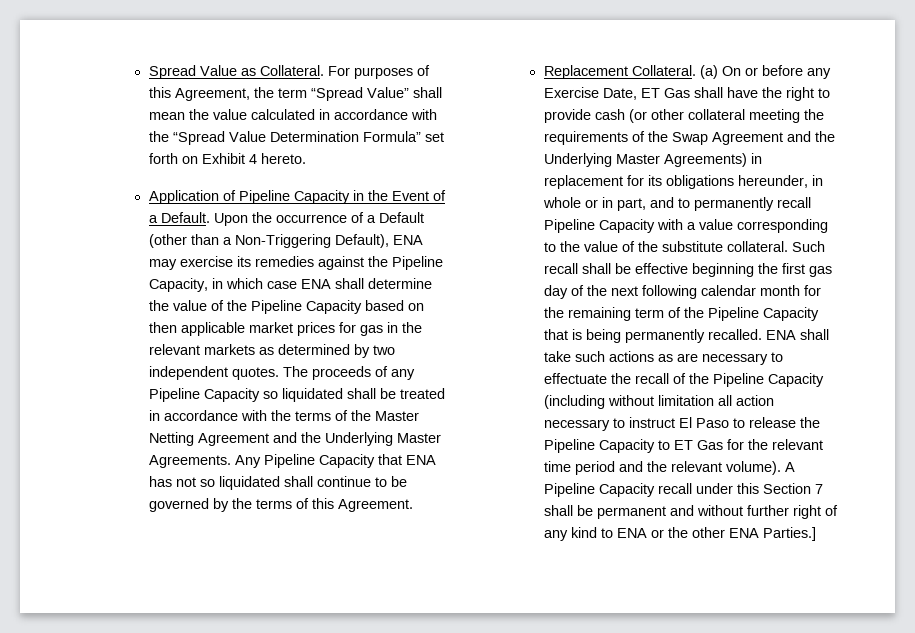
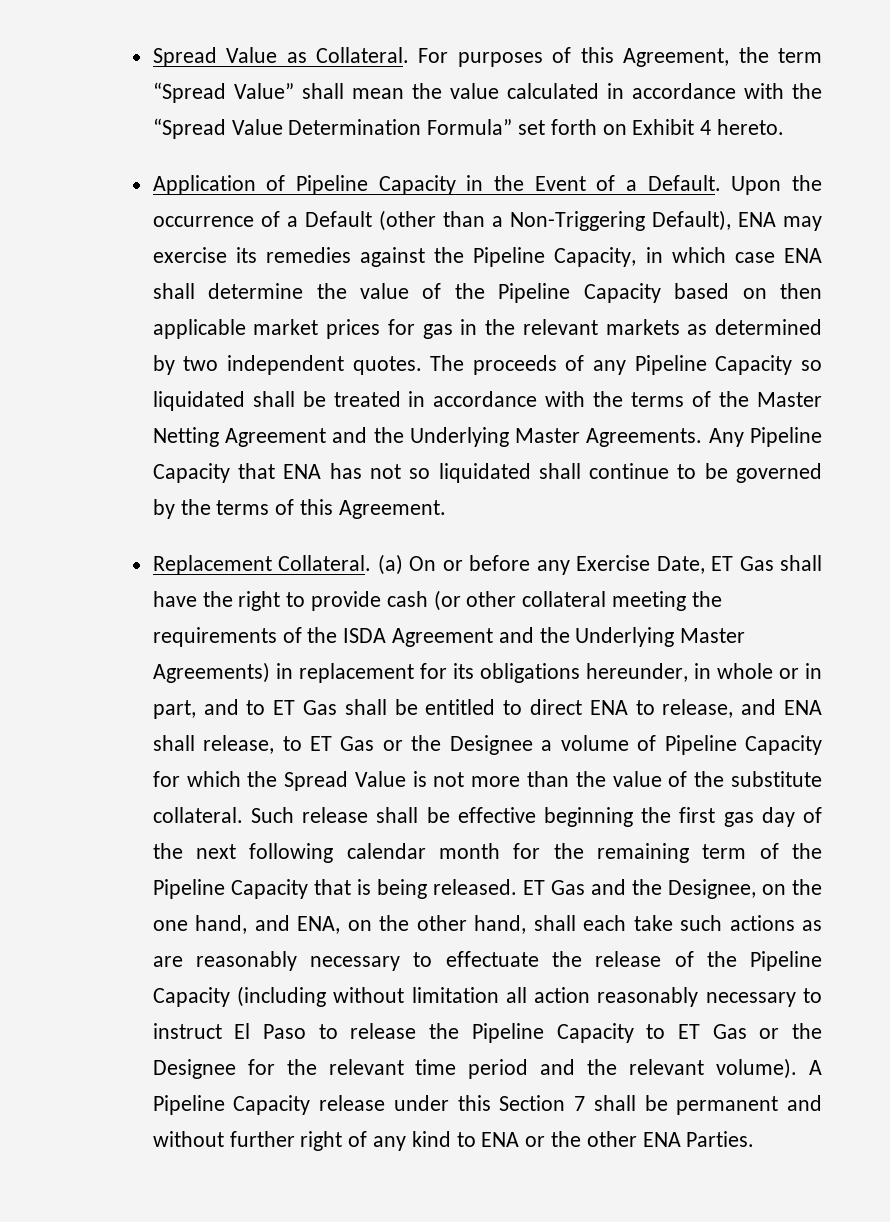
- (a) On or before any Exercise Date, ET Gas shall have the right to provide cash (or other collateral meeting the requirements of the Swap Agreement and the Underlying Master Agreements) in replacement for its obligations hereunder, in whole or in part, and to permanently recall Pipeline Capacity with a value corresponding to the value of the substitute collateral.
+ (a) On or before any Exercise Date, ET Gas shall have the right to provide cash (or other collateral meeting the requirements of the ISDA Agreement and the Underlying Master Agreements) in replacement for its obligations hereunder, in whole or in part, and to ET Gas shall be entitled to direct ENA to release, and ENA shall release, to ET Gas or the Designee a volume of Pipeline Capacity for which the Spread Value is not more than the value of the substitute collateral.
- Such recall shall be effective beginning the first gas day of the next following calendar month for the remaining term of the Pipeline Capacity that is being permanently recalled. ENA shall take such actions as are necessary to effectuate the recall of the Pipeline Capacity (including without limitation all action necessary to instruct El Paso to release the Pipeline Capacity to ET Gas for the relevant time period and the relevant volume).
+ Such release shall be effective beginning the first gas day of the next following calendar month for the remaining term of the Pipeline Capacity that is being released. ET Gas and the Designee, on the one hand, and ENA, on the other hand, shall each take such actions as are reasonably necessary to effectuate the release of the Pipeline Capacity (including without limitation all action reasonably necessary to instruct El Paso to release the Pipeline Capacity to ET Gas or the Designee for the relevant time period and the relevant volume).
- A Pipeline Capacity recall under this Section 7 shall be permanent and without further right of any kind to ENA or the other ENA Parties.]
+ A Pipeline Capacity release under this Section 7 shall be permanent and without further right of any kind to ENA or the other ENA Parties.

